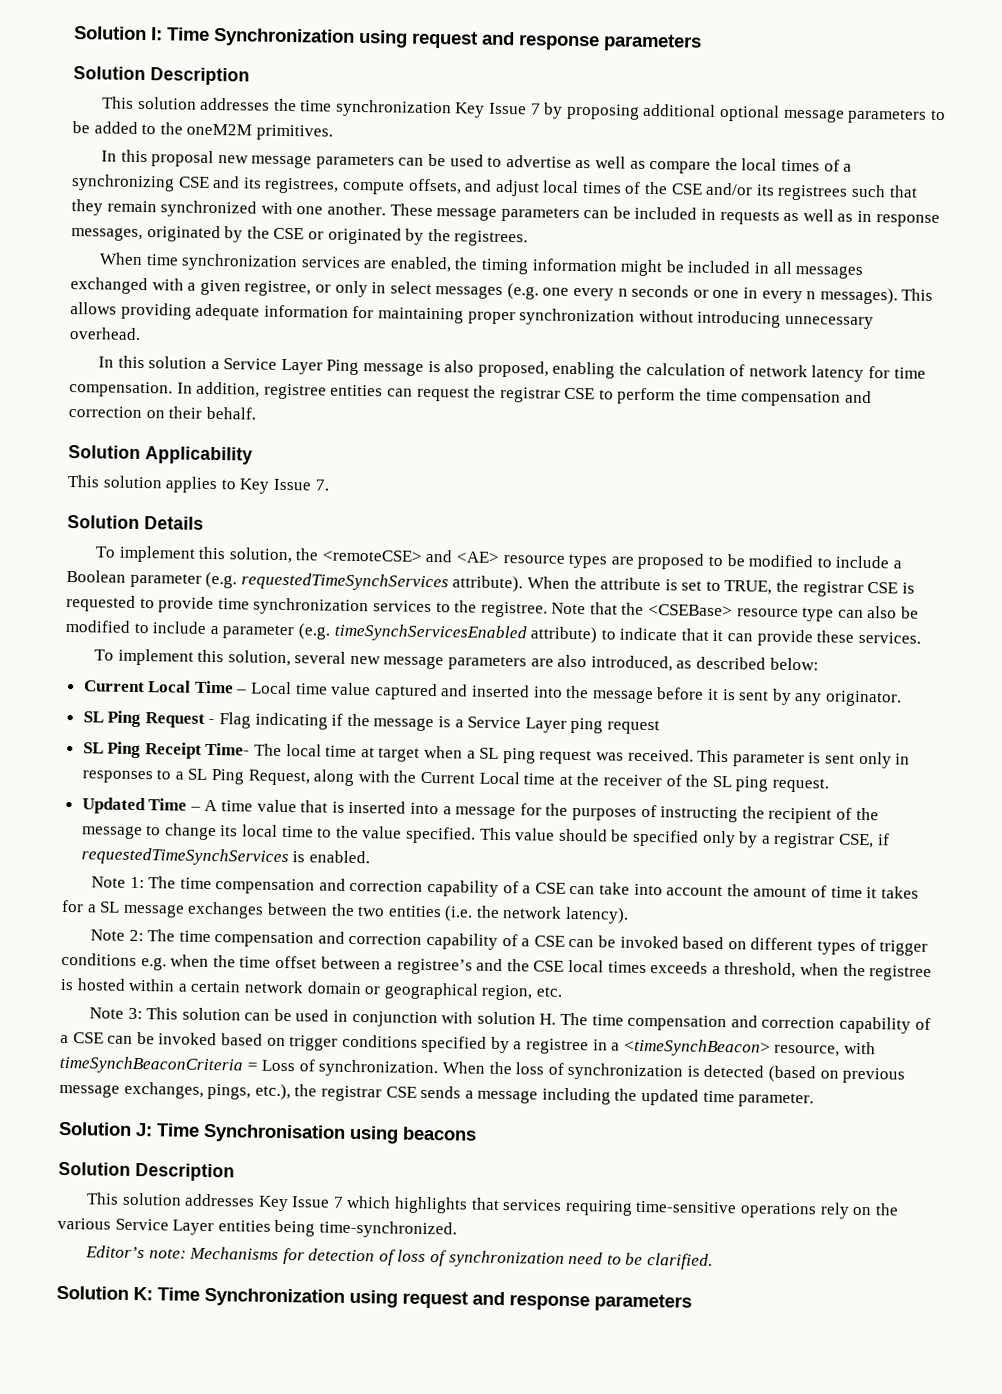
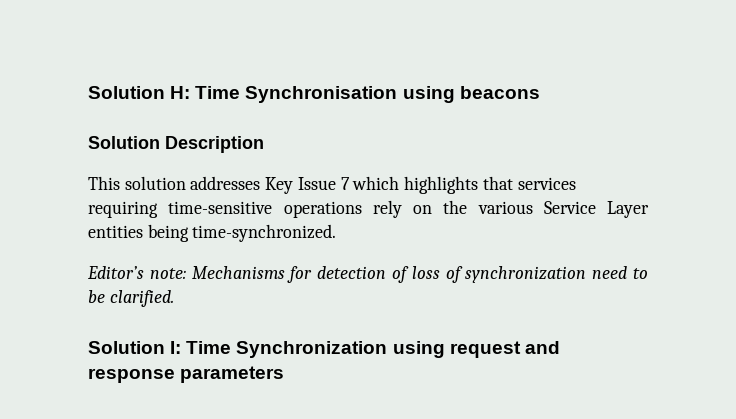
- Solution I: Time Synchronization using request and response parameters
- Solution Description
- This solution addresses the time synchronization Key Issue 7 by proposing additional optional message parameters to be added to the oneM2M primitives.
- In this proposal new message parameters can be used to advertise as well as compare the local times of a synchronizing CSE and its registrees, compute offsets, and adjust local times of the CSE and/or its registrees such that they remain synchronized with one another. These message parameters can be included in requests as well as in response messages, originated by the CSE or originated by the registrees.
- When time synchronization services are enabled, the timing information might be included in all messages exchanged with a given registree, or only in select messages (e.g. one every n seconds or one in every n messages). This allows providing adequate information for maintaining proper synchronization without introducing unnecessary overhead.
- In this solution a Service Layer Ping message is also proposed, enabling the calculation of network latency for time compensation. In addition, registree entities can request the registrar CSE to perform the time compensation and correction on their behalf.
- Solution Applicability
- This solution applies to Key Issue 7.
- Solution Details
- To implement this solution, the <remoteCSE> and <AE> resource types are proposed to be modified to include a Boolean parameter (e.g. requestedTimeSynchServices attribute). When the attribute is set to TRUE, the registrar CSE is requested to provide time synchronization services to the registree. Note that the <CSEBase> resource type can also be modified to include a parameter (e.g. timeSynchServicesEnabled attribute) to indicate that it can provide these services.
- To implement this solution, several new message parameters are also introduced, as described below:
- Current Local Time – Local time value captured and inserted into the message before it is sent by any originator.
- SL Ping Request - Flag indicating if the message is a Service Layer ping request
- SL Ping Receipt Time- The local time at target when a SL ping request was received. This parameter is sent only in responses to a SL Ping Request, along with the Current Local time at the receiver of the SL ping request.
- Updated Time – A time value that is inserted into a message for the purposes of instructing the recipient of the message to change its local time to the value specified. This value should be specified only by a registrar CSE, if requestedTimeSynchServices is enabled.
- Note 1: The time compensation and correction capability of a CSE can take into account the amount of time it takes for a SL message exchanges between the two entities (i.e. the network latency).
- Note 2: The time compensation and correction capability of a CSE can be invoked based on different types of trigger conditions e.g. when the time offset between a registree’s and the CSE local times exceeds a threshold, when the registree is hosted within a certain network domain or geographical region, etc.
- Note 3: This solution can be used in conjunction with solution H. The time compensation and correction capability of a CSE can be invoked based on trigger conditions specified by a registree in a <timeSynchBeacon> resource, with timeSynchBeaconCriteria = Loss of synchronization. When the loss of synchronization is detected (based on previous message exchanges, pings, etc.), the registrar CSE sends a message including the updated time parameter.
- Solution J: Time Synchronisation using beacons
+ Solution H: Time Synchronisation using beacons
- Solution K: Time Synchronization using request and response parameters
+ Solution I: Time Synchronization using request and response parameters

